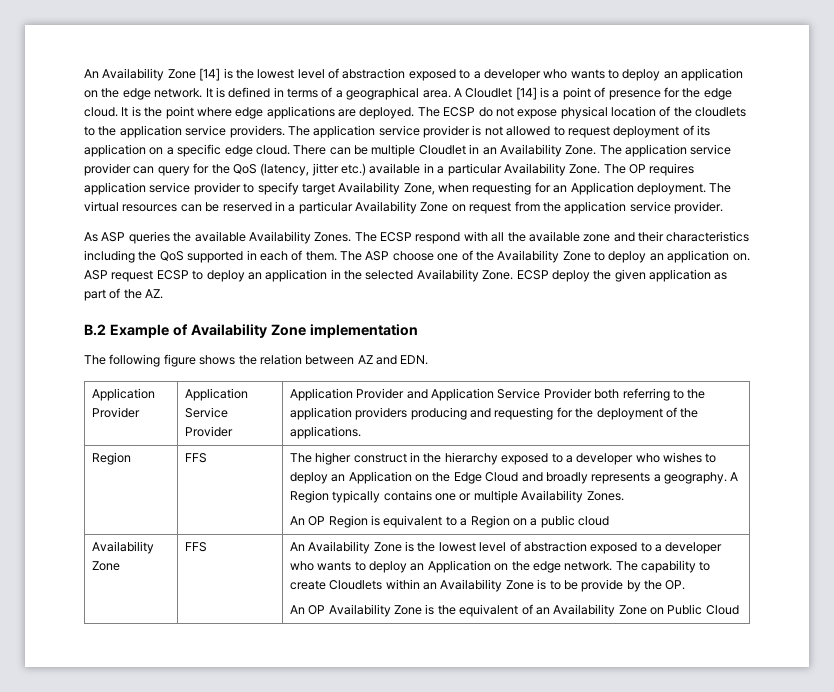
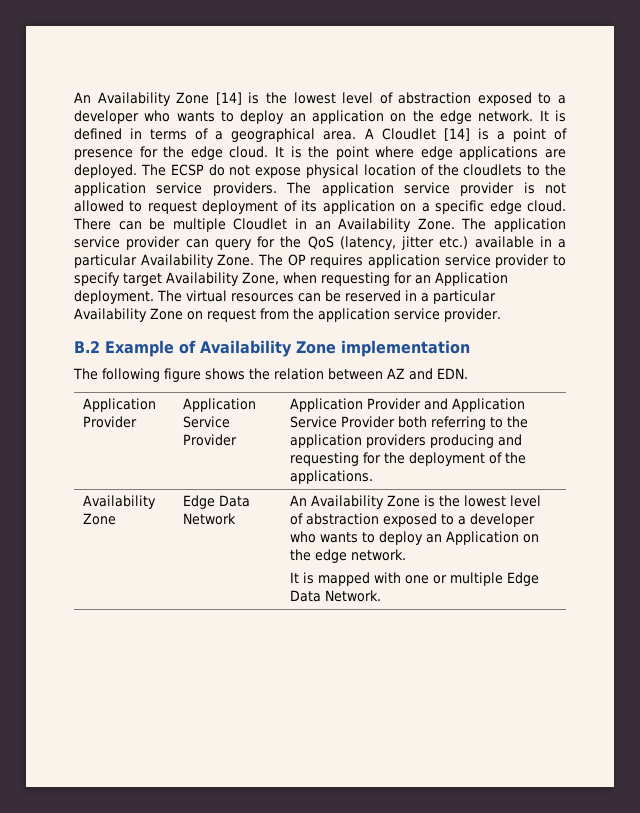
- As ASP queries the available Availability Zones. The ECSP respond with all the available zone and their characteristics including the QoS supported in each of them. The ASP choose one of the Availability Zone to deploy an application on. ASP request ECSP to deploy an application in the selected Availability Zone. ECSP deploy the given application as part of the AZ.
- Region | FFS | The higher construct in the hierarchy exposed to a developer who wishes to deploy an Application on the Edge Cloud and broadly represents a geography. A Region typically contains one or multiple Availability Zones.
- An OP Region is equivalent to a Region on a public cloud
- Availability Zone | FFS
+ Availability Zone | Edge Data Network
- An Availability Zone is the lowest level of abstraction exposed to a developer who wants to deploy an Application on the edge network. The capability to create Cloudlets within an Availability Zone is to be provide by the OP.
- An OP Availability Zone is the equivalent of an Availability Zone on Public Cloud
+ An Availability Zone is the lowest level of abstraction exposed to a developer who wants to deploy an Application on the edge network.
+ It is mapped with one or multiple Edge Data Network.

